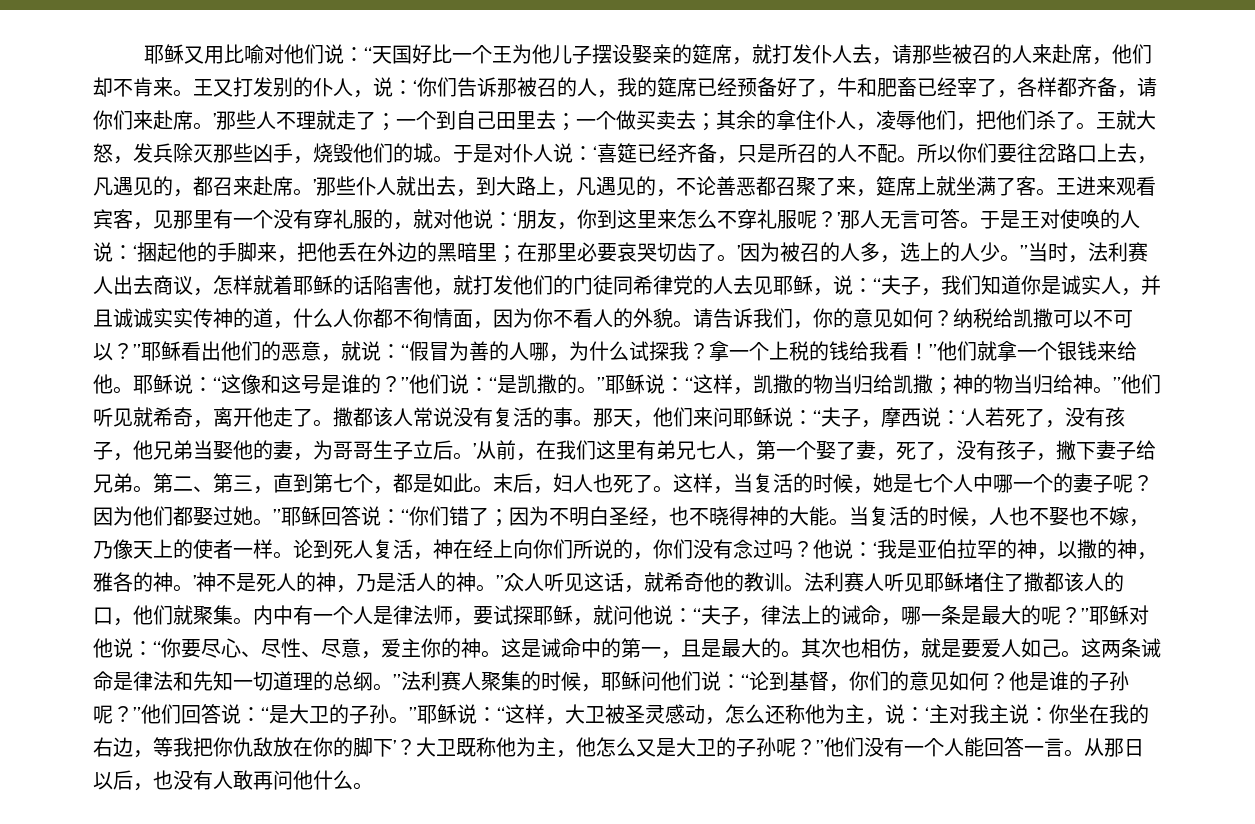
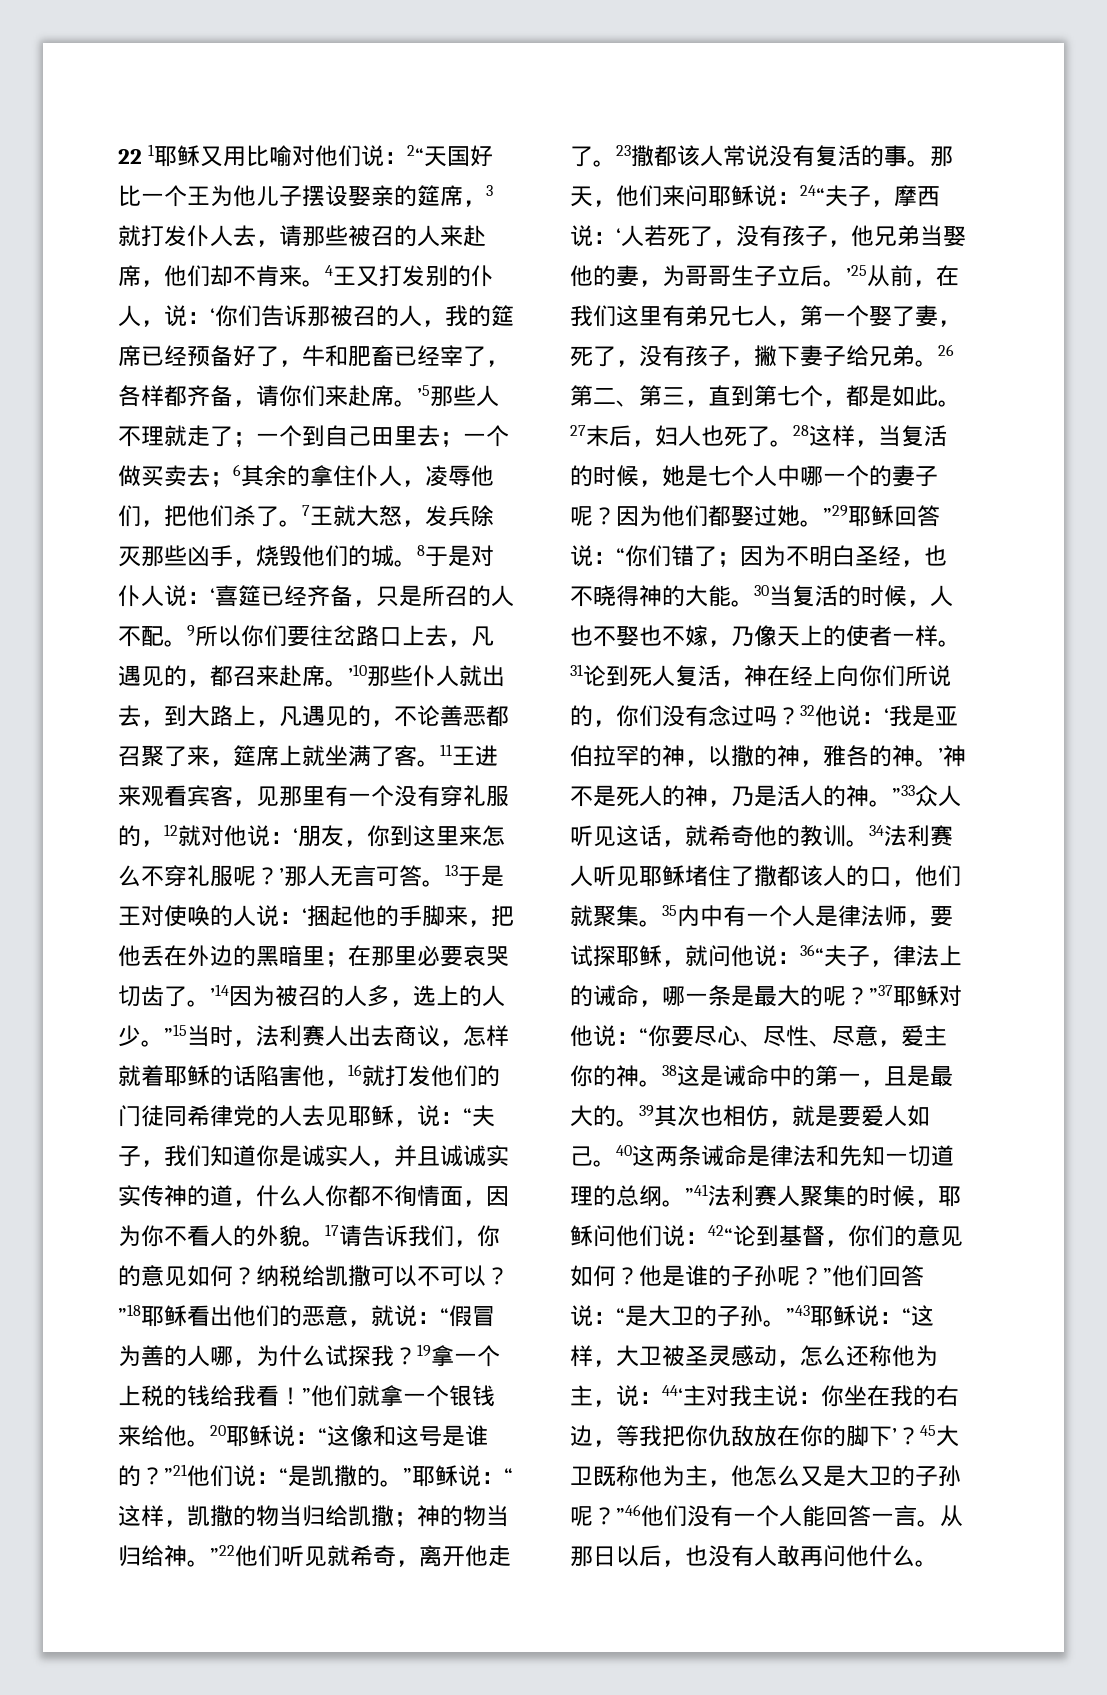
- 耶稣又用比喻对他们说：“天国好比一个王为他儿子摆设娶亲的筵席，就打发仆人去，请那些被召的人来赴席，他们却不肯来。
+ 22 1耶稣又用比喻对他们说：2“天国好比一个王为他儿子摆设娶亲的筵席，3就打发仆人去，请那些被召的人来赴席，他们却不肯来。
- 王又打发别的仆人，说：‘你们告诉那被召的人，我的筵席已经预备好了，牛和肥畜已经宰了，各样都齐备，请你们来赴席。’那些人不理就走了；一个到自己田里去；一个做买卖去；其余的拿住仆人，凌辱他们，把他们杀了。
+ 4王又打发别的仆人，说：‘你们告诉那被召的人，我的筵席已经预备好了，牛和肥畜已经宰了，各样都齐备，请你们来赴席。’5那些人不理就走了；一个到自己田里去；一个做买卖去；6其余的拿住仆人，凌辱他们，把他们杀了。
- 王就大怒，发兵除灭那些凶手，烧毁他们的城。
+ 7王就大怒，发兵除灭那些凶手，烧毁他们的城。
- 于是对仆人说：‘喜筵已经齐备，只是所召的人不配。
+ 8于是对仆人说：‘喜筵已经齐备，只是所召的人不配。
- 所以你们要往岔路口上去，凡遇见的，都召来赴席。’那些仆人就出去，到大路上，凡遇见的，不论善恶都召聚了来，筵席上就坐满了客。
+ 9所以你们要往岔路口上去，凡遇见的，都召来赴席。’10那些仆人就出去，到大路上，凡遇见的，不论善恶都召聚了来，筵席上就坐满了客。
- 王进来观看宾客，见那里有一个没有穿礼服的，就对他说：‘朋友，你到这里来怎么不穿礼服呢？’那人无言可答。
+ 11王进来观看宾客，见那里有一个没有穿礼服的，12就对他说：‘朋友，你到这里来怎么不穿礼服呢？’那人无言可答。
- 于是王对使唤的人说：
+ 13于是王对使唤的人说：
- 在那里必要哀哭切齿了。’因为被召的人多，选上的人少。”当时，法利赛人出去商议，怎样就着耶稣的话陷害他，就打发他们的门徒同希律党的人去见耶稣，说：
+ 在那里必要哀哭切齿了。’14因为被召的人多，选上的人少。”15当时，法利赛人出去商议，怎样就着耶稣的话陷害他，16就打发他们的门徒同希律党的人去见耶稣，说：
- 请告诉我们，你的意见如何？
+ 17请告诉我们，你的意见如何？
- 纳税给凯撒可以不可以？”耶稣看出他们的恶意，就说：“假冒为善的人哪，为什么试探我？
+ 纳税给凯撒可以不可以？”18耶稣看出他们的恶意，就说：“假冒为善的人哪，为什么试探我？
- 拿一个上税的钱给我看！”他们就拿一个银钱来给他。
+ 19拿一个上税的钱给我看！”他们就拿一个银钱来给他。
- 耶稣说：“这像和这号是谁的？”他们说：“是凯撒的。”耶稣说：“这样，凯撒的物当归给凯撒；神的物当归给神。”他们听见就希奇，离开他走了。
+ 20耶稣说：“这像和这号是谁的？”21他们说：“是凯撒的。”耶稣说：“这样，凯撒的物当归给凯撒；神的物当归给神。”22他们听见就希奇，离开他走了。
- 撒都该人常说没有复活的事。
+ 23撒都该人常说没有复活的事。
- 那天，他们来问耶稣说：“夫子，摩西说：‘人若死了，没有孩子，他兄弟当娶他的妻，为哥哥生子立后。’从前，在我们这里有弟兄七人，第一个娶了妻，死了，没有孩子，撇下妻子给兄弟。
+ 那天，他们来问耶稣说：24“夫子，摩西说：‘人若死了，没有孩子，他兄弟当娶他的妻，为哥哥生子立后。’25从前，在我们这里有弟兄七人，第一个娶了妻，死了，没有孩子，撇下妻子给兄弟。
- 第二、第三，直到第七个，都是如此。
+ 26第二、第三，直到第七个，都是如此。
- 末后，妇人也死了。
+ 27末后，妇人也死了。
- 这样，当复活的时候，她是七个人中哪一个的妻子呢？
+ 28这样，当复活的时候，她是七个人中哪一个的妻子呢？
- 因为他们都娶过她。”耶稣回答说：“你们错了；因为不明白圣经，也不晓得神的大能。
+ 因为他们都娶过她。”29耶稣回答说：“你们错了；因为不明白圣经，也不晓得神的大能。
- 当复活的时候，人也不娶也不嫁，乃像天上的使者一样。
+ 30当复活的时候，人也不娶也不嫁，乃像天上的使者一样。
- 论到死人复活，神在经上向你们所说的，你们没有念过吗？
+ 31论到死人复活，神在经上向你们所说的，你们没有念过吗？
- 他说：‘我是亚伯拉罕的神，以撒的神，雅各的神。’神不是死人的神，乃是活人的神。”众人听见这话，就希奇他的教训。
+ 32他说：‘我是亚伯拉罕的神，以撒的神，雅各的神。’神不是死人的神，乃是活人的神。”33众人听见这话，就希奇他的教训。
- 法利赛人听见耶稣堵住了撒都该人的口，他们就聚集。
+ 34法利赛人听见耶稣堵住了撒都该人的口，他们就聚集。
- 内中有一个人是律法师，要试探耶稣，就问他说：“夫子，律法上的诫命，哪一条是最大的呢？”耶稣对他说：“你要尽心、尽性、尽意，爱主你的神。
+ 35内中有一个人是律法师，要试探耶稣，就问他说：36“夫子，律法上的诫命，哪一条是最大的呢？”37耶稣对他说：“你要尽心、尽性、尽意，爱主你的神。
- 这是诫命中的第一，且是最大的。
+ 38这是诫命中的第一，且是最大的。
- 其次也相仿，就是要爱人如己。
+ 39其次也相仿，就是要爱人如己。
- 这两条诫命是律法和先知一切道理的总纲。”法利赛人聚集的时候，耶稣问他们说：“论到基督，你们的意见如何？
+ 40这两条诫命是律法和先知一切道理的总纲。”41法利赛人聚集的时候，耶稣问他们说：42“论到基督，你们的意见如何？
- 他是谁的子孙呢？”他们回答说：“是大卫的子孙。”耶稣说：“这样，大卫被圣灵感动，怎么还称他为主，说：‘主对我主说：你坐在我的右边，等我把你仇敌放在你的脚下’？
+ 他是谁的子孙呢？”他们回答说：“是大卫的子孙。”43耶稣说：“这样，大卫被圣灵感动，怎么还称他为主，说：44‘主对我主说：你坐在我的右边，等我把你仇敌放在你的脚下’？
- 大卫既称他为主，他怎么又是大卫的子孙呢？”他们没有一个人能回答一言。
+ 45大卫既称他为主，他怎么又是大卫的子孙呢？”46他们没有一个人能回答一言。

